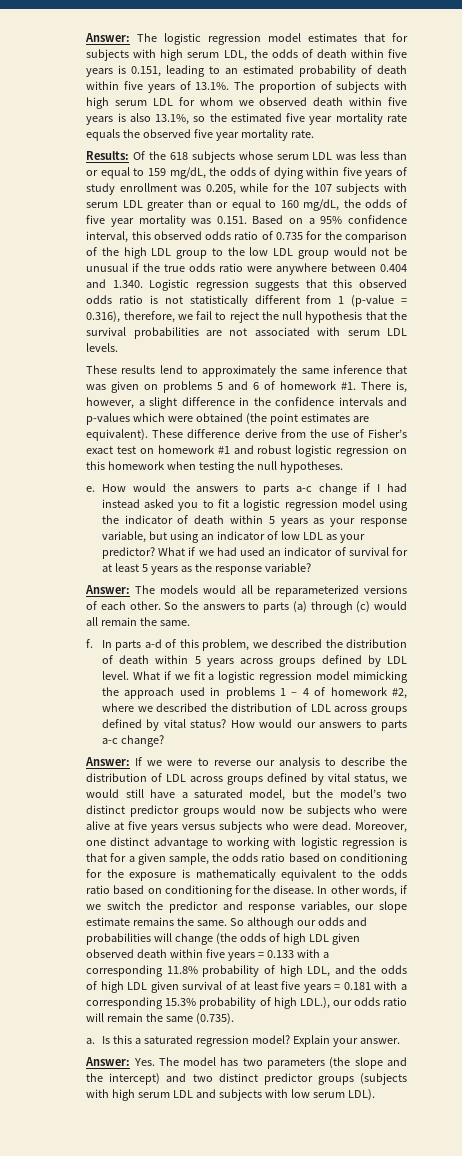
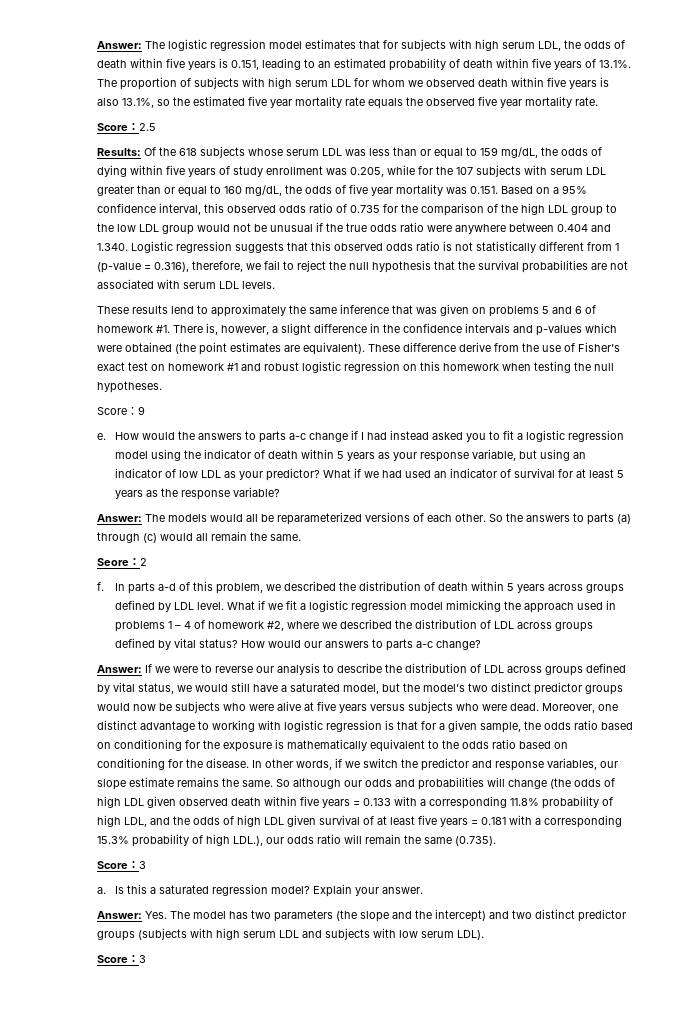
+ Score：2.5
+ Score：9
+ Seore：2
  So although our odds and probabilities will change (the odds of high LDL given observed death within five years = 0.133 with a corresponding 11.8% probability of high LDL, and the odds of high LDL given survival of at least five years = 0.181 with a corresponding 15.3% probability of high LDL.), our odds ratio will remain the same (0.735).
+ Score：3
  Answer: Yes. The model has two parameters (the slope and the intercept) and two distinct predictor groups (subjects with high serum LDL and subjects with low serum LDL).
+ Score：3

